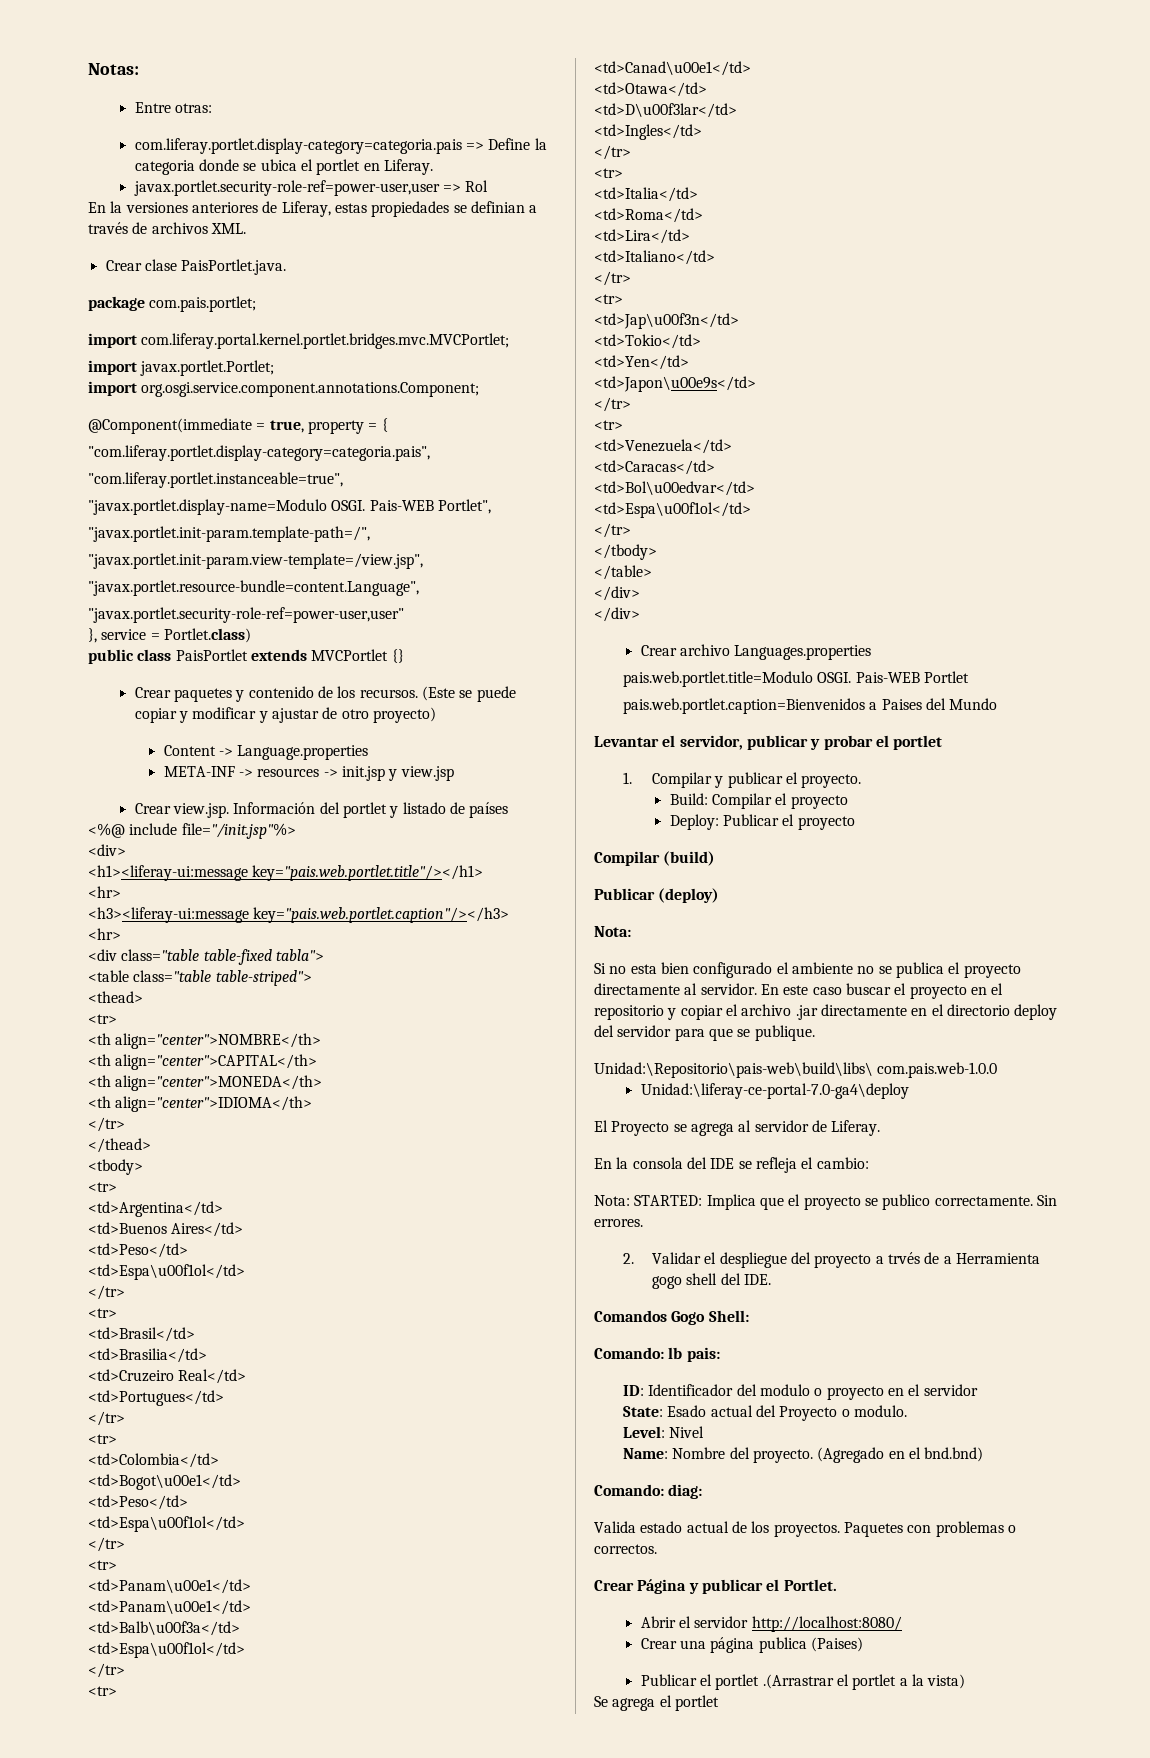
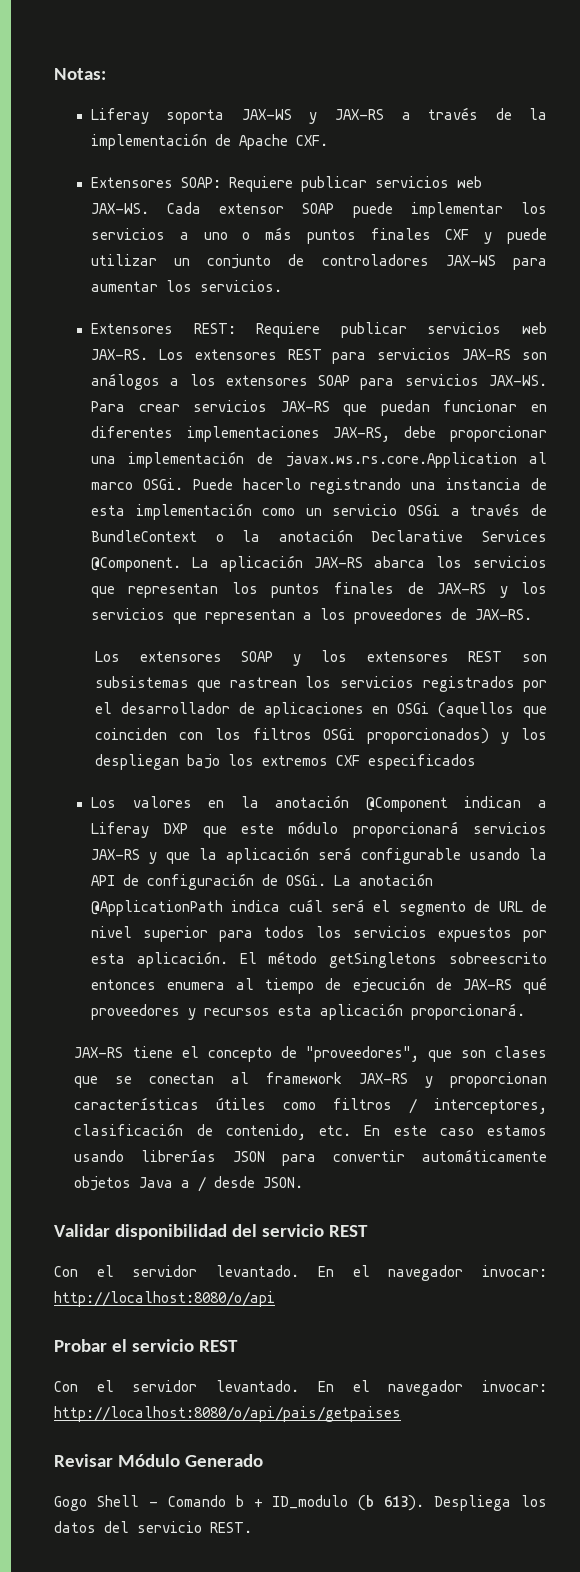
- Entre otras:
- com.liferay.portlet.display-category=categoria.pais => Define la categoria donde se ubica el portlet en Liferay.
- javax.portlet.security-role-ref=power-user,user => Rol
- En la versiones anteriores de Liferay, estas propiedades se definian a través de archivos XML.
- Crear clase PaisPortlet.java.
- package com.pais.portlet;
- import com.liferay.portal.kernel.portlet.bridges.mvc.MVCPortlet;
- import javax.portlet.Portlet;
- import org.osgi.service.component.annotations.Component;
- @Component(immediate = true, property = {
- "com.liferay.portlet.display-category=categoria.pais",
- "com.liferay.portlet.instanceable=true",
- "javax.portlet.display-name=Modulo OSGI. Pais-WEB Portlet",
- "javax.portlet.init-param.template-path=/",
- "javax.portlet.init-param.view-template=/view.jsp",
- "javax.portlet.resource-bundle=content.Language",
- "javax.portlet.security-role-ref=power-user,user"
- }, service = Portlet.class)
- public class PaisPortlet extends MVCPortlet {}
- Crear paquetes y contenido de los recursos. (Este se puede copiar y modificar y ajustar de otro proyecto)
- Content -> Language.properties
- META-INF -> resources -> init.jsp y view.jsp
- Crear view.jsp. Información del portlet y listado de países
- <%@ include file="/init.jsp"%>
- <div>
- <h1><liferay-ui:message key="pais.web.portlet.title"/></h1>
- <hr>
- <h3><liferay-ui:message key="pais.web.portlet.caption"/></h3>
- <hr>
- <div class="table table-fixed tabla">
- <table class="table table-striped">
- <thead>
- <tr>
- <th align="center">NOMBRE</th>
- <th align="center">CAPITAL</th>
- <th align="center">MONEDA</th>
- <th align="center">IDIOMA</th>
- </tr>
- </thead>
- <tbody>
- <tr>
- <td>Argentina</td>
- <td>Buenos Aires</td>
- <td>Peso</td>
- <td>Espa\u00f1ol</td>
- </tr>
- <tr>
- <td>Brasil</td>
- <td>Brasilia</td>
- <td>Cruzeiro Real</td>
- <td>Portugues</td>
- </tr>
- <tr>
- <td>Colombia</td>
- <td>Bogot\u00e1</td>
- <td>Peso</td>
- <td>Espa\u00f1ol</td>
- </tr>
- <tr>
- <td>Panam\u00e1</td>
- <td>Panam\u00e1</td>
- <td>Balb\u00f3a</td>
- <td>Espa\u00f1ol</td>
- </tr>
- <tr>
- <td>Canad\u00e1</td>
- <td>Otawa</td>
- <td>D\u00f3lar</td>
- <td>Ingles</td>
- </tr>
- <tr>
- <td>Italia</td>
- <td>Roma</td>
- <td>Lira</td>
- <td>Italiano</td>
- </tr>
- <tr>
- <td>Jap\u00f3n</td>
- <td>Tokio</td>
- <td>Yen</td>
- <td>Japon\u00e9s</td>
- </tr>
- <tr>
- <td>Venezuela</td>
- <td>Caracas</td>
- <td>Bol\u00edvar</td>
- <td>Espa\u00f1ol</td>
- </tr>
- </tbody>
- </table>
- </div>
- </div>
- Crear archivo Languages.properties
- pais.web.portlet.title=Modulo OSGI. Pais-WEB Portlet
- pais.web.portlet.caption=Bienvenidos a Paises del Mundo
- Levantar el servidor, publicar y probar el portlet
- 1. Compilar y publicar el proyecto.
- Build: Compilar el proyecto
- Deploy: Publicar el proyecto
- Compilar (build)
- Publicar (deploy)
- Nota:
- Si no esta bien configurado el ambiente no se publica el proyecto directamente al servidor. En este caso buscar el proyecto en el repositorio y copiar el archivo .jar directamente en el directorio deploy del servidor para que se publique.
- Unidad:\Repositorio\pais-web\build\libs\ com.pais.web-1.0.0
- Unidad:\liferay-ce-portal-7.0-ga4\deploy
- El Proyecto se agrega al servidor de Liferay.
- En la consola del IDE se refleja el cambio:
- Nota: STARTED: Implica que el proyecto se publico correctamente. Sin errores.
- 2. Validar el despliegue del proyecto a trvés de a Herramienta gogo shell del IDE.
- Comandos Gogo Shell:
- Comando: lb pais:
- ID: Identificador del modulo o proyecto en el servidor
- State: Esado actual del Proyecto o modulo.
- Level: Nivel
- Name: Nombre del proyecto. (Agregado en el bnd.bnd)
- Comando: diag:
- Valida estado actual de los proyectos. Paquetes con problemas o correctos.
- Crear Página y publicar el Portlet.
- Abrir el servidor http://localhost:8080/
- Crear una página publica (Paises)
- Publicar el portlet .(Arrastrar el portlet a la vista)
- Se agrega el portlet
+ Liferay soporta JAX-WS y JAX-RS a través de la implementación de Apache CXF.
+ Extensores SOAP: Requiere publicar servicios web JAX-WS. Cada extensor SOAP puede implementar los servicios a uno o más puntos finales CXF y puede utilizar un conjunto de controladores JAX-WS para aumentar los servicios.
+ Extensores REST: Requiere publicar servicios web JAX-RS. Los extensores REST para servicios JAX-RS son análogos a los extensores SOAP para servicios JAX-WS. Para crear servicios JAX-RS que puedan funcionar en diferentes implementaciones JAX-RS, debe proporcionar una implementación de javax.ws.rs.core.Application al marco OSGi. Puede hacerlo registrando una instancia de esta implementación como un servicio OSGi a través de BundleContext o la anotación Declarative Services @Component. La aplicación JAX-RS abarca los servicios que representan los puntos finales de JAX-RS y los servicios que representan a los proveedores de JAX-RS.
+ Los extensores SOAP y los extensores REST son subsistemas que rastrean los servicios registrados por el desarrollador de aplicaciones en OSGi (aquellos que coinciden con los filtros OSGi proporcionados) y los despliegan bajo los extremos CXF especificados
+ Los valores en la anotación @Component indican a Liferay DXP que este módulo proporcionará servicios JAX-RS y que la aplicación será configurable usando la API de configuración de OSGi. La anotación @ApplicationPath indica cuál será el segmento de URL de nivel superior para todos los servicios expuestos por esta aplicación. El método getSingletons sobreescrito entonces enumera al tiempo de ejecución de JAX-RS qué proveedores y recursos esta aplicación proporcionará.
+ JAX-RS tiene el concepto de "proveedores", que son clases que se conectan al framework JAX-RS y proporcionan características útiles como filtros / interceptores, clasificación de contenido, etc. En este caso estamos usando librerías JSON para convertir automáticamente objetos Java a / desde JSON.
+ Validar disponibilidad del servicio REST
+ Con el servidor levantado. En el navegador invocar: http://localhost:8080/o/api
+ Probar el servicio REST
+ Con el servidor levantado. En el navegador invocar: http://localhost:8080/o/api/pais/getpaises
+ Revisar Módulo Generado
+ Gogo Shell - Comando b + ID_modulo (b 613). Despliega los datos del servicio REST.

